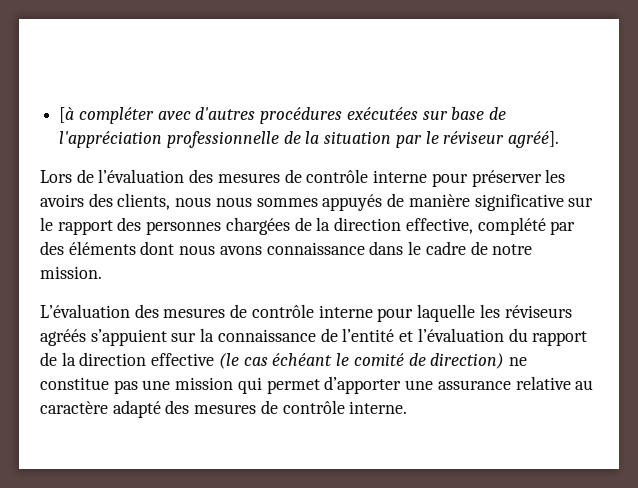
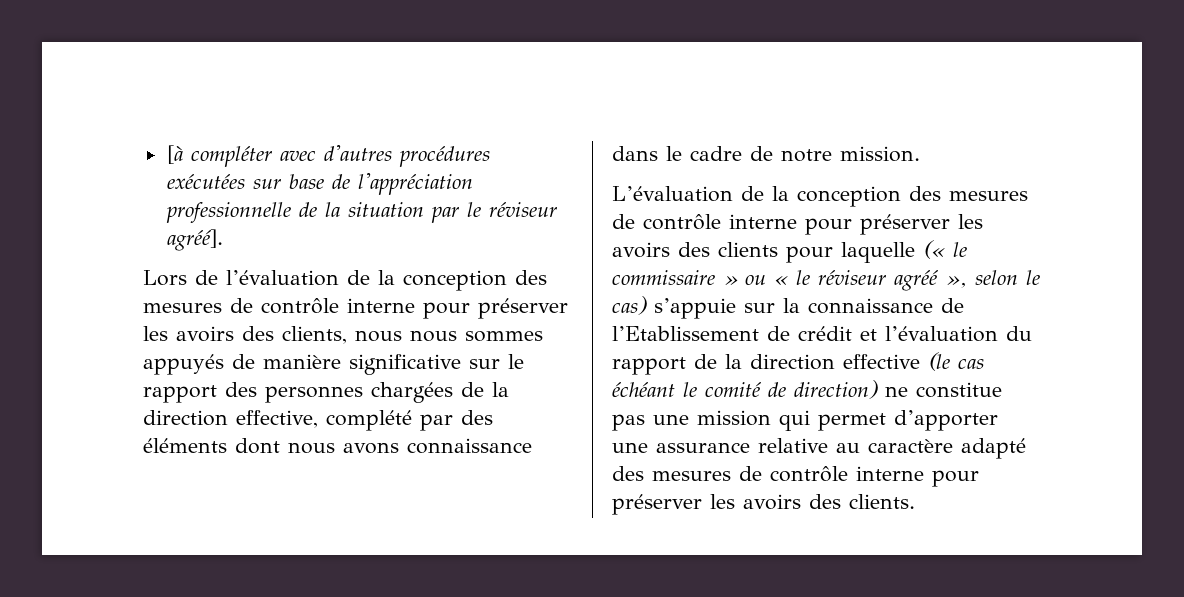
- Lors de l’évaluation des mesures de contrôle interne pour préserver les avoirs des clients, nous nous sommes appuyés de manière significative sur le rapport des personnes chargées de la direction effective, complété par des éléments dont nous avons connaissance dans le cadre de notre mission.
+ Lors de l’évaluation de la conception des mesures de contrôle interne pour préserver les avoirs des clients, nous nous sommes appuyés de manière significative sur le rapport des personnes chargées de la direction effective, complété par des éléments dont nous avons connaissance dans le cadre de notre mission.
- L’évaluation des mesures de contrôle interne pour laquelle les réviseurs agréés s’appuient sur la connaissance de l’entité et l’évaluation du rapport de la direction effective (le cas échéant le comité de direction) ne constitue pas une mission qui permet d’apporter une assurance relative au caractère adapté des mesures de contrôle interne.
+ L’évaluation de la conception des mesures de contrôle interne pour préserver les avoirs des clients pour laquelle (« le commissaire » ou « le réviseur agréé », selon le cas) s’appuie sur la connaissance de l’Etablissement de crédit et l’évaluation du rapport de la direction effective (le cas échéant le comité de direction) ne constitue pas une mission qui permet d’apporter une assurance relative au caractère adapté des mesures de contrôle interne pour préserver les avoirs des clients.

